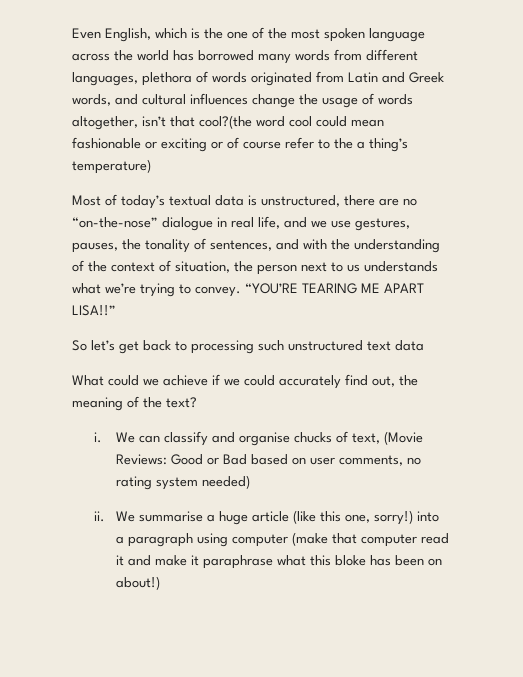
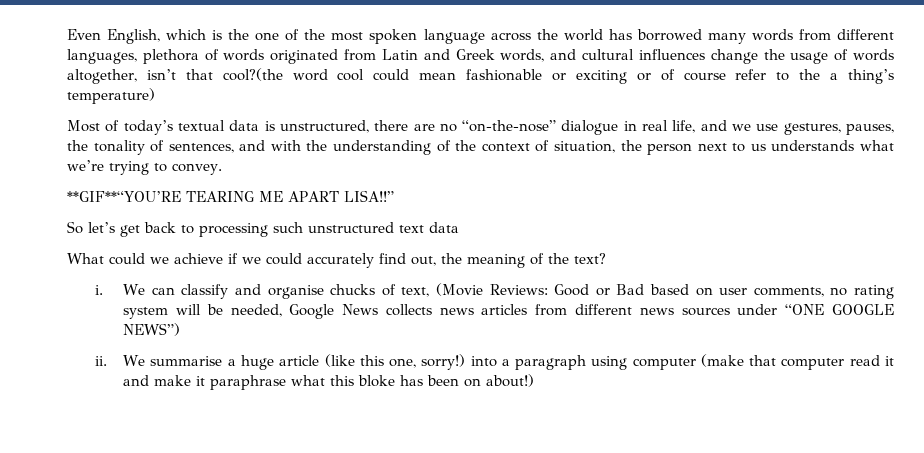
- Most of today’s textual data is unstructured, there are no “on-the-nose” dialogue in real life, and we use gestures, pauses, the tonality of sentences, and with the understanding of the context of situation, the person next to us understands what we’re trying to convey. “YOU’RE TEARING ME APART LISA!!”
+ Most of today’s textual data is unstructured, there are no “on-the-nose” dialogue in real life, and we use gestures, pauses, the tonality of sentences, and with the understanding of the context of situation, the person next to us understands what we’re trying to convey.
+ **GIF**“YOU’RE TEARING ME APART LISA!!”
- We can classify and organise chucks of text, (Movie Reviews: Good or Bad based on user comments, no rating system needed)
+ We can classify and organise chucks of text, (Movie Reviews: Good or Bad based on user comments, no rating system will be needed, Google News collects news articles from different news sources under “ONE GOOGLE NEWS”)

